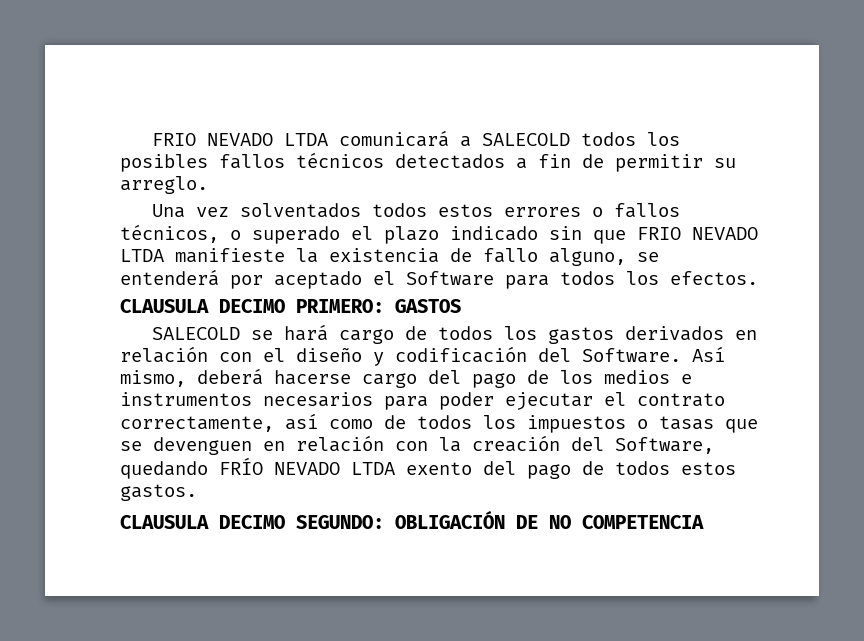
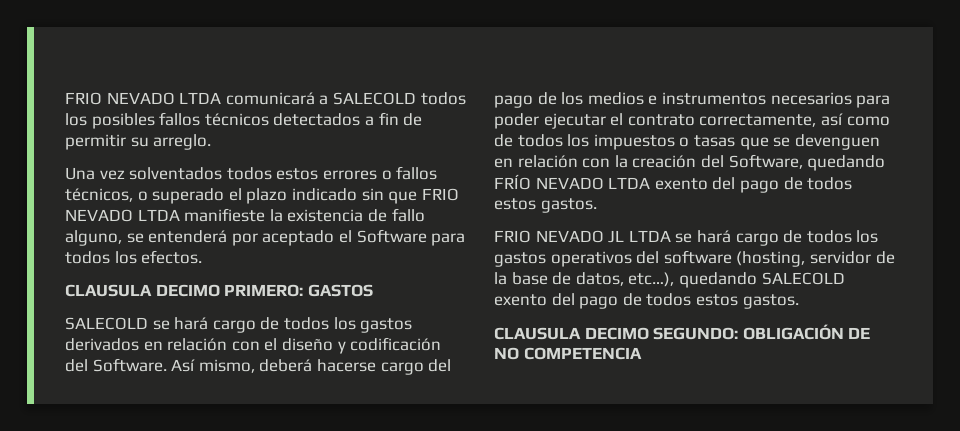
+ FRIO NEVADO JL LTDA se hará cargo de todos los gastos operativos del software (hosting, servidor de la base de datos, etc…), quedando SALECOLD exento del pago de todos estos gastos.

